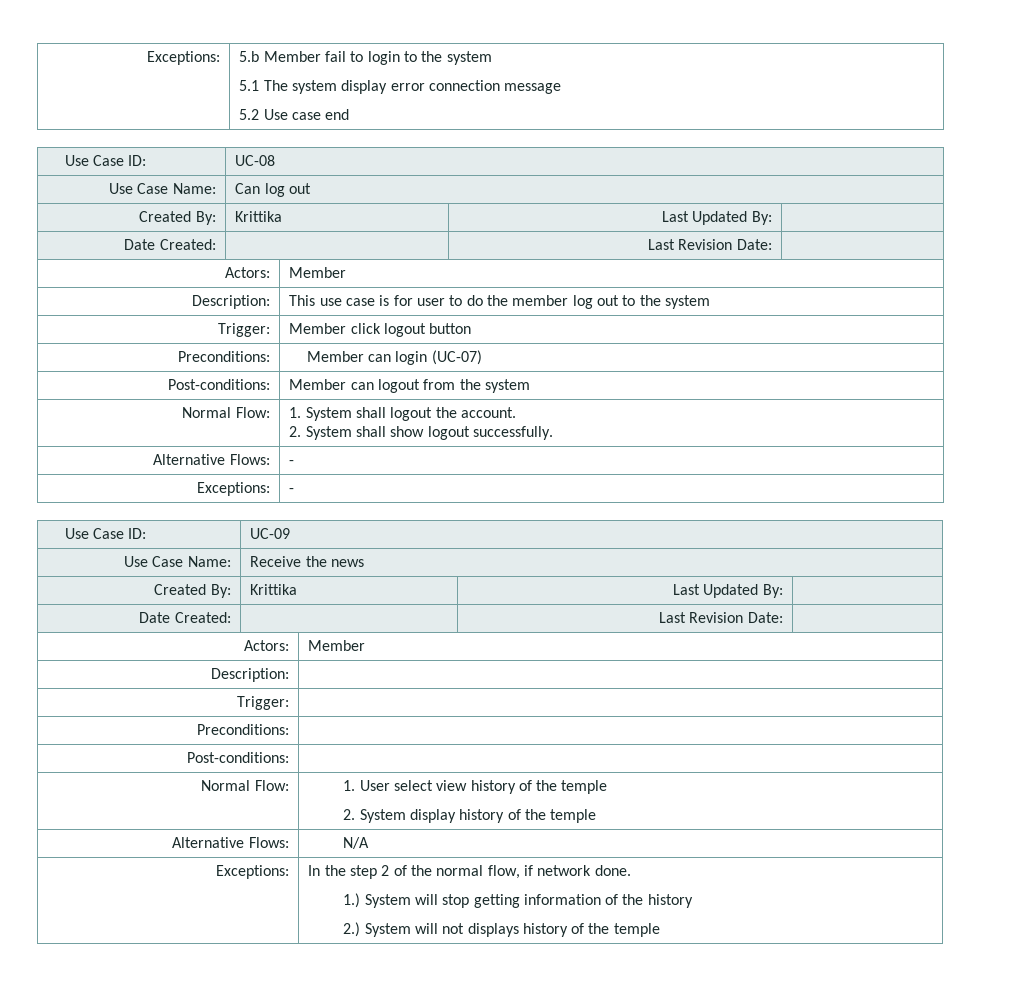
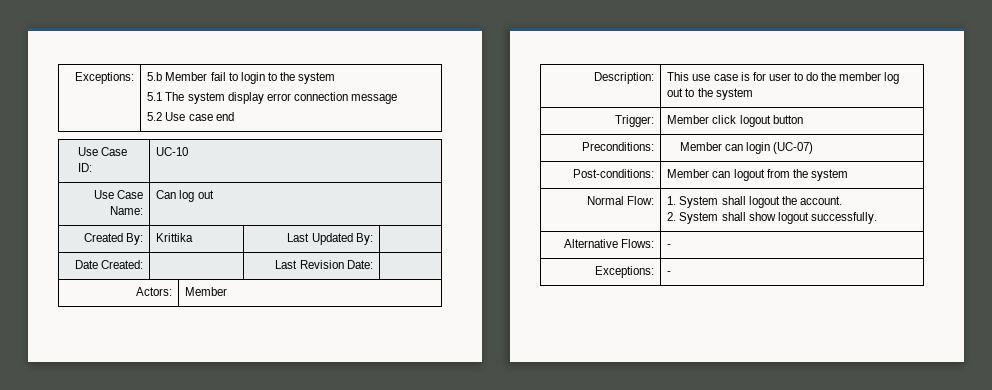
- Use Case ID: | UC-08
+ Use Case ID: | UC-10
- Use Case ID: | UC-09
- Use Case Name: | Receive the news
- Created By: | Krittika | Last Updated By: |
- Date Created: | | Last Revision Date: |
- Actors: | Member
- Description: |
- Trigger: |
- Preconditions: |
- Post-conditions: |
- Normal Flow: | 1. User select view history of the temple
- 2. System display history of the temple
- Alternative Flows: | N/A
- Exceptions: | In the step 2 of the normal flow, if network done.
- 1.) System will stop getting information of the history
- 2.) System will not displays history of the temple

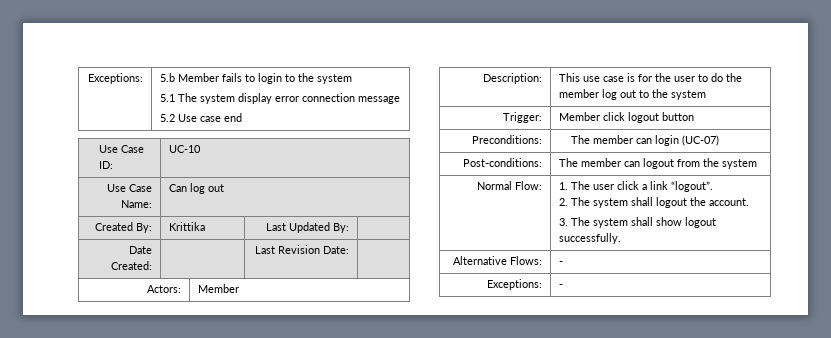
- Exceptions: | 5.b Member fail to login to the system
+ Exceptions: | 5.b Member fails to login to the system
- Description: | This use case is for user to do the member log out to the system
+ Description: | This use case is for the user to do the member log out to the system
- Preconditions: | Member can login (UC-07)
+ Preconditions: | The member can login (UC-07)
- Post-conditions: | Member can logout from the system
+ Post-conditions: | The member can logout from the system
- Normal Flow: | 1. System shall logout the account.
- 2. System shall show logout successfully.
+ Normal Flow: | 1. The user click a link “logout”.
+ 2. The system shall logout the account.
+ 3. The system shall show logout successfully.

